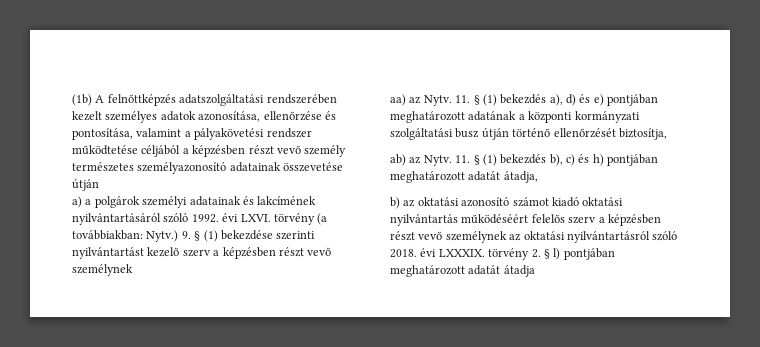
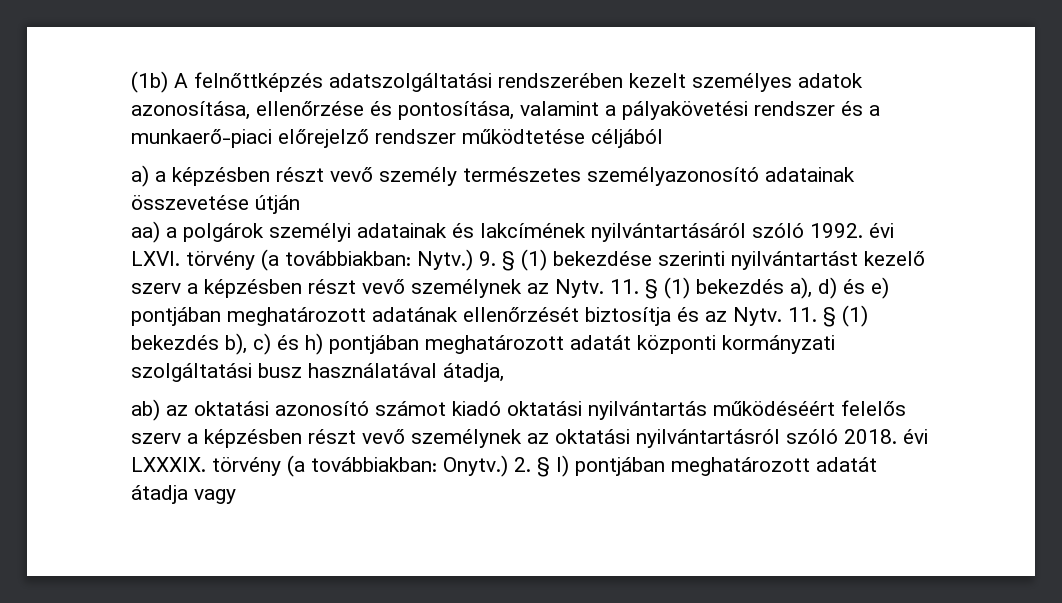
- (1b) A felnőttképzés adatszolgáltatási rendszerében kezelt személyes adatok azonosítása, ellenőrzése és pontosítása, valamint a pályakövetési rendszer működtetése céljából a képzésben részt vevő személy természetes személyazonosító adatainak összevetése útján
+ (1b) A felnőttképzés adatszolgáltatási rendszerében kezelt személyes adatok azonosítása, ellenőrzése és pontosítása, valamint a pályakövetési rendszer és a munkaerő-piaci előrejelző rendszer működtetése céljából
+ a) a képzésben részt vevő személy természetes személyazonosító adatainak összevetése útján
- a) a polgárok személyi adatainak és lakcímének nyilvántartásáról szóló 1992. évi LXVI. törvény (a továbbiakban: Nytv.)
+ aa) a polgárok személyi adatainak és lakcímének nyilvántartásáról szóló 1992. évi LXVI. törvény (a továbbiakban: Nytv.)
- 9. § (1) bekezdése szerinti nyilvántartást kezelő szerv a képzésben részt vevő személynek
- aa) az Nytv.
+ 9. § (1) bekezdése szerinti nyilvántartást kezelő szerv a képzésben részt vevő személynek az Nytv.
- 11. § (1) bekezdés a), d) és e) pontjában meghatározott adatának a központi kormányzati szolgáltatási busz útján történő ellenőrzését biztosítja,
- ab) az Nytv.
+ 11. § (1) bekezdés a), d) és e) pontjában meghatározott adatának ellenőrzését biztosítja és az Nytv.
- 11. § (1) bekezdés b), c) és h) pontjában meghatározott adatát átadja,
+ 11. § (1) bekezdés b), c) és h) pontjában meghatározott adatát központi kormányzati szolgáltatási busz használatával átadja,
- b) az oktatási azonosító számot kiadó oktatási nyilvántartás működéséért felelős szerv a képzésben részt vevő személynek az oktatási nyilvántartásról szóló 2018. évi LXXXIX. törvény 2. § l) pontjában meghatározott adatát átadja
+ ab) az oktatási azonosító számot kiadó oktatási nyilvántartás működéséért felelős szerv a képzésben részt vevő személynek az oktatási nyilvántartásról szóló 2018. évi LXXXIX. törvény (a továbbiakban: Onytv.) 2. § l) pontjában meghatározott adatát átadja vagy

